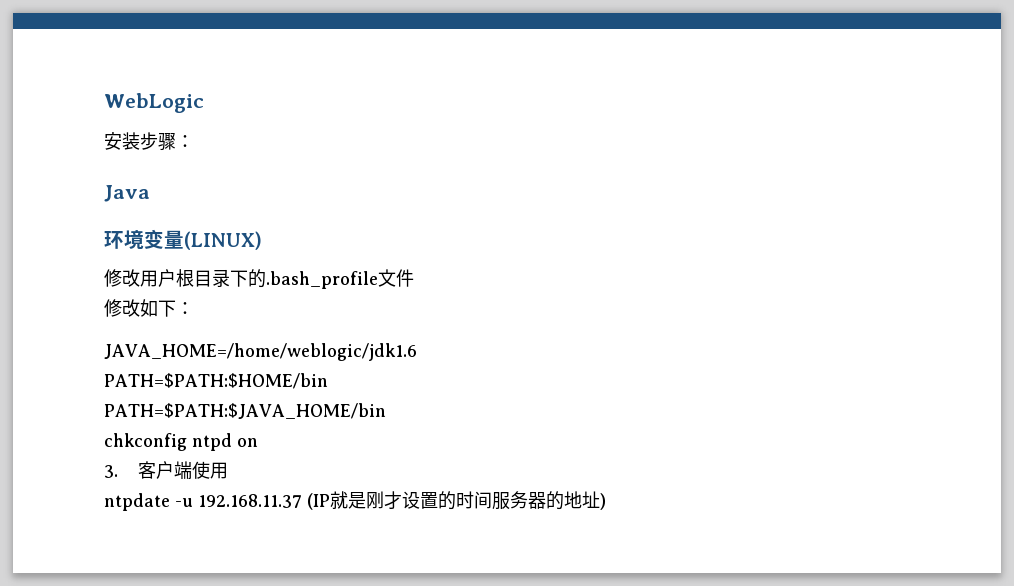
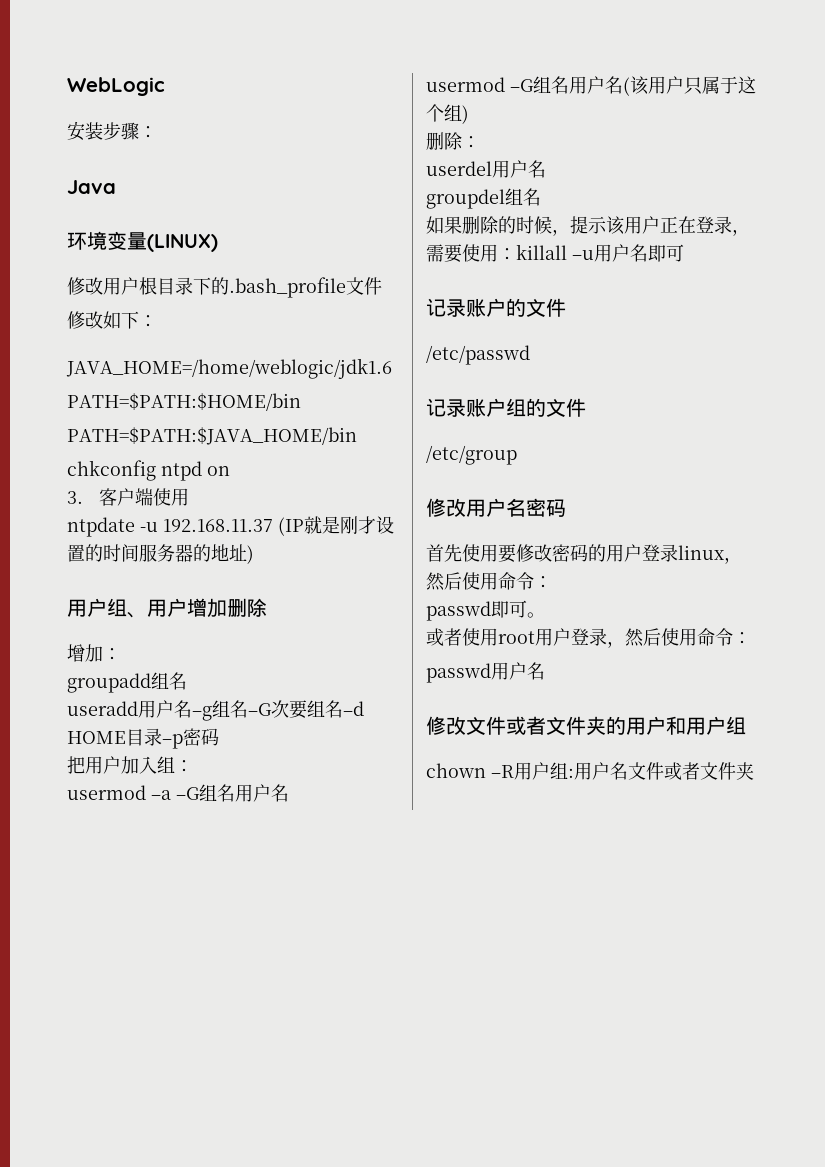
+ 用户组、用户增加删除
+ 增加：
+ groupadd组名
+ useradd用户名–g组名–G次要组名–d HOME目录–p密码
+ 把用户加入组：
+ usermod –a –G组名用户名
+ usermod –G组名用户名(该用户只属于这个组)
+ 删除：
+ userdel用户名
+ groupdel组名
+ 如果删除的时候，提示该用户正在登录，需要使用：killall –u用户名即可
+ 记录账户的文件
+ /etc/passwd
+ 记录账户组的文件
+ /etc/group
+ 修改用户名密码
+ 首先使用要修改密码的用户登录linux，然后使用命令：
+ passwd即可。
+ 或者使用root用户登录，然后使用命令：
+ passwd用户名
+ 修改文件或者文件夹的用户和用户组
+ chown –R用户组:用户名文件或者文件夹

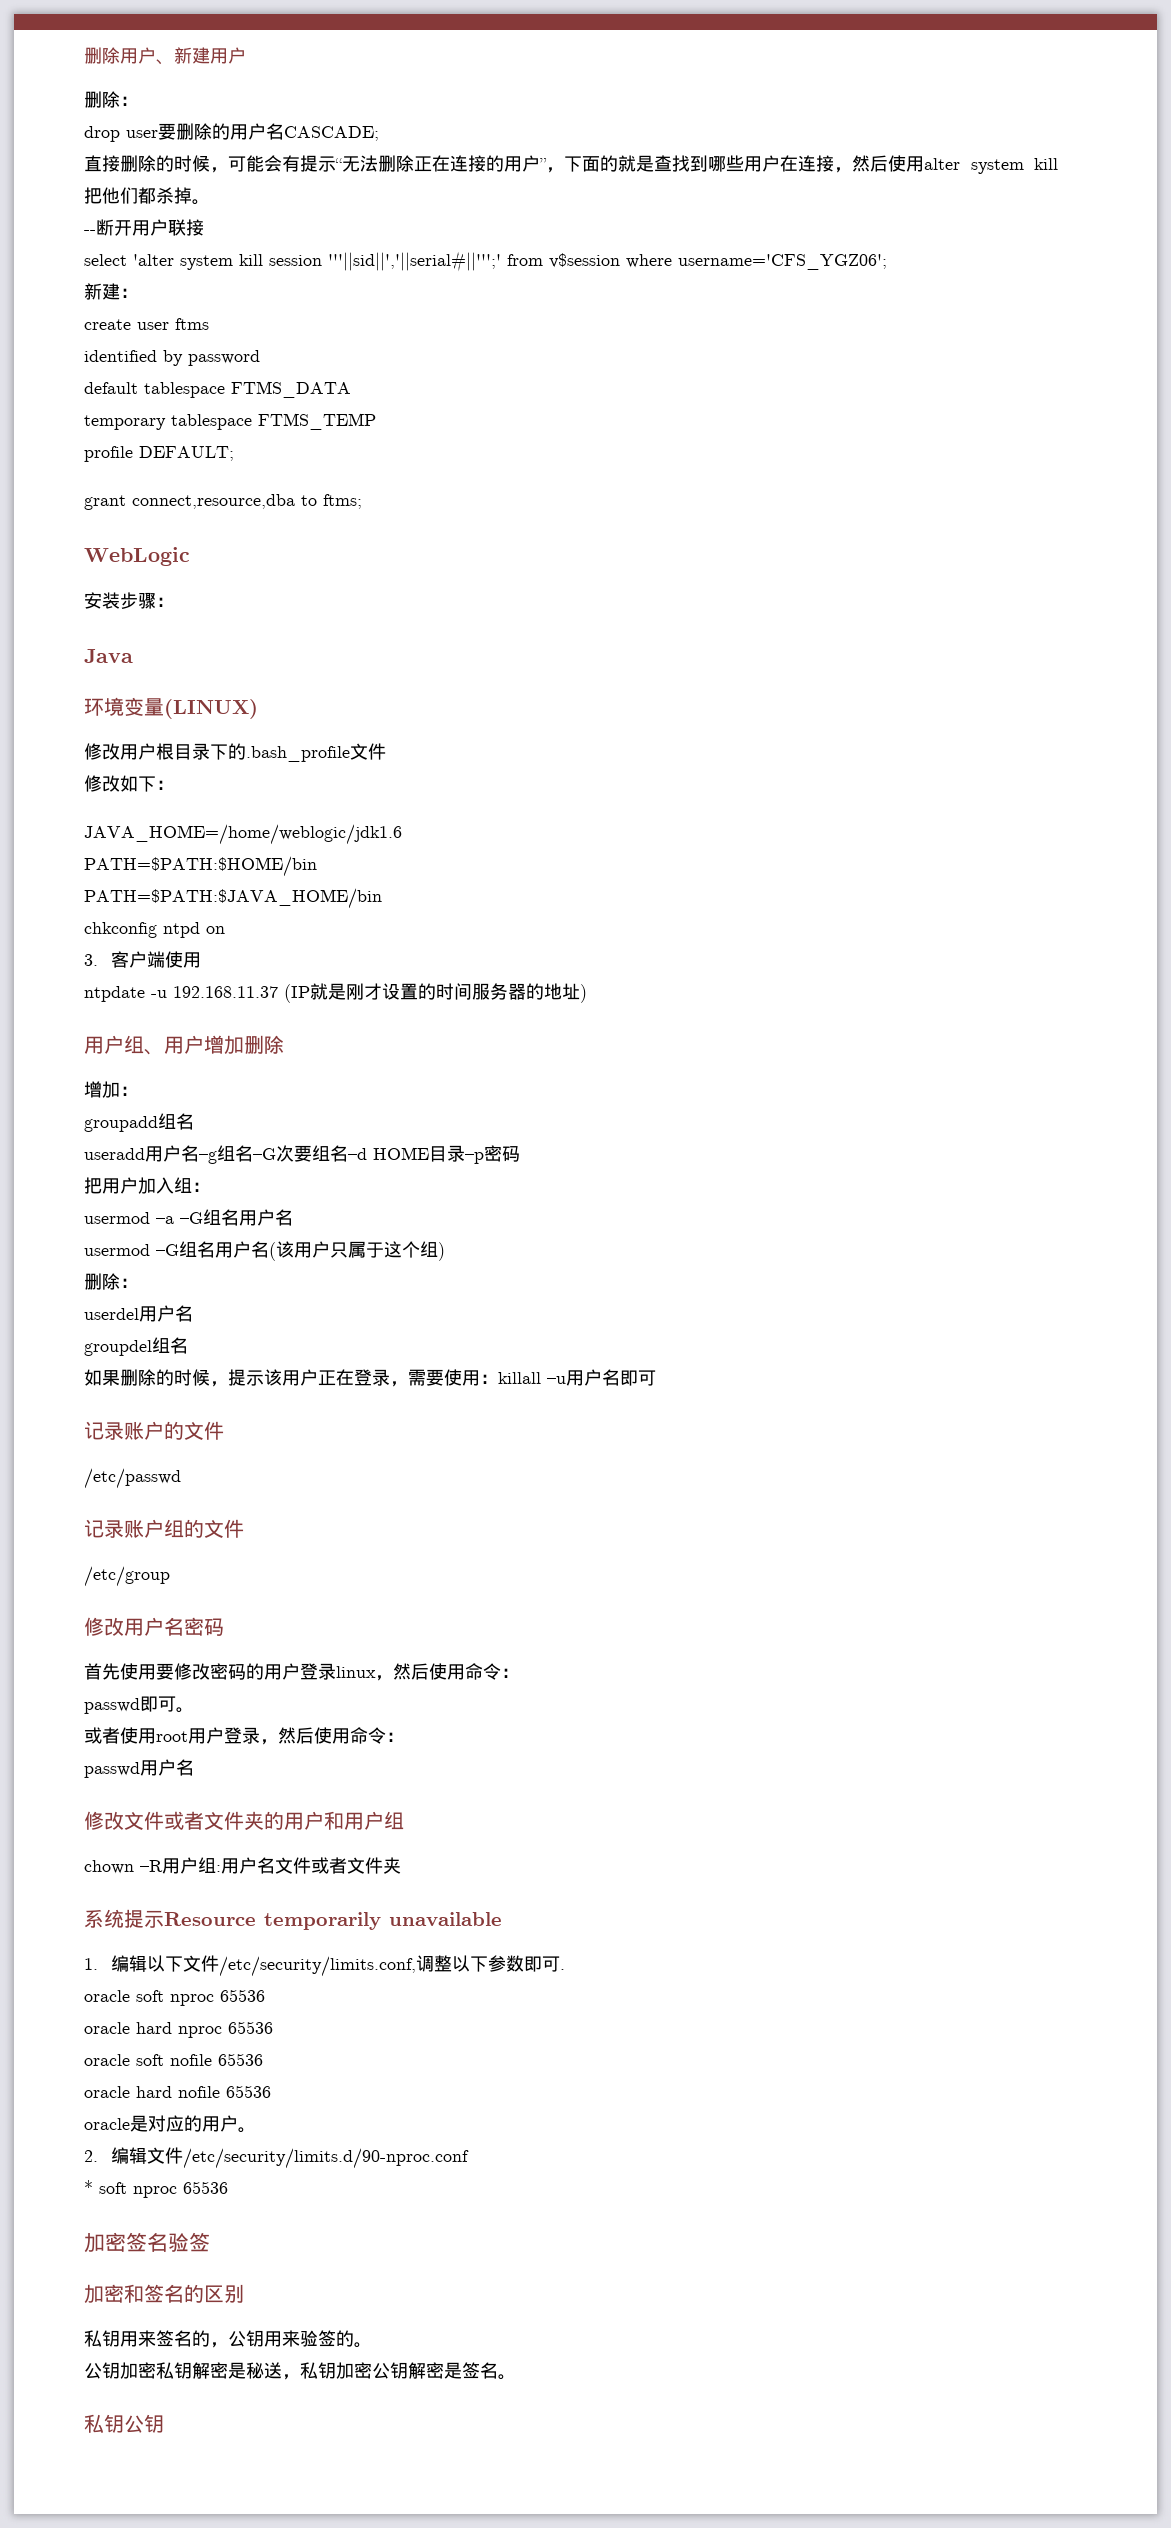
+ 删除用户、新建用户
+ 删除：
+ drop user要删除的用户名CASCADE;
+ 直接删除的时候，可能会有提示“无法删除正在连接的用户”，下面的就是查找到哪些用户在连接，然后使用alter system kill把他们都杀掉。
+ --断开用户联接
+ select 'alter system kill session '''||sid||','||serial#||''';' from v$session where username='CFS_YGZ06';
+ 新建：
+ create user ftms
+ identified by password
+ default tablespace FTMS_DATA
+ temporary tablespace FTMS_TEMP
+ profile DEFAULT;
+ grant connect,resource,dba to ftms;
+ 系统提示Resource temporarily unavailable
+ 1.编辑以下文件/etc/security/limits.conf,调整以下参数即可.
+ oracle soft nproc 65536
+ oracle hard nproc 65536
+ oracle soft nofile 65536
+ oracle hard nofile 65536
+ oracle是对应的用户。
+ 2.编辑文件/etc/security/limits.d/90-nproc.conf
+ * soft nproc 65536
+ 加密签名验签
+ 加密和签名的区别
+ 私钥用来签名的，公钥用来验签的。
+ 公钥加密私钥解密是秘送，私钥加密公钥解密是签名。
+ 私钥公钥

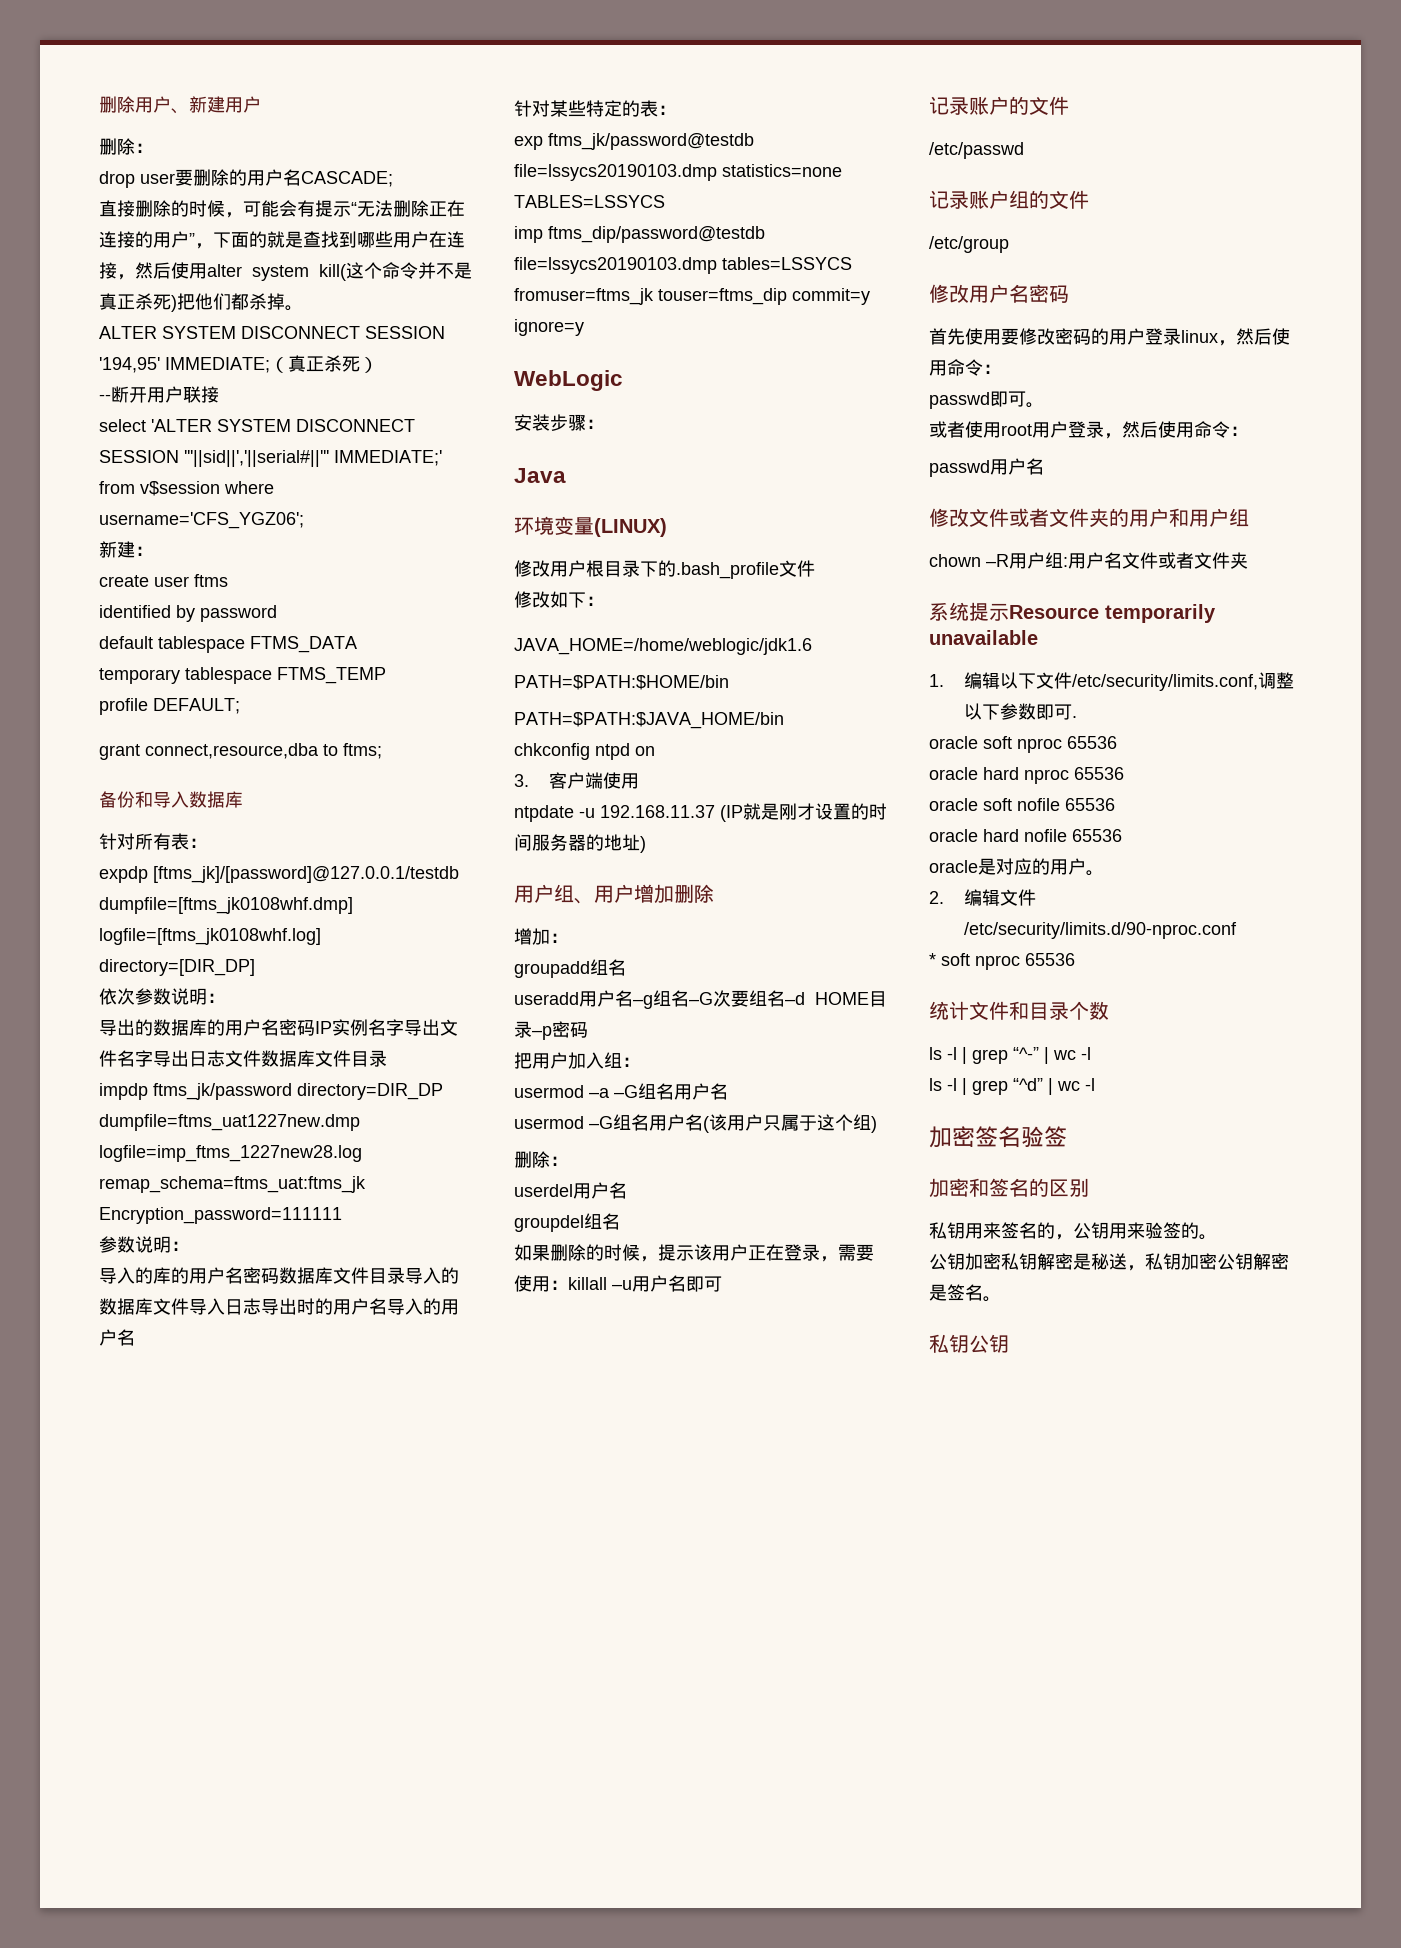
- 直接删除的时候，可能会有提示“无法删除正在连接的用户”，下面的就是查找到哪些用户在连接，然后使用alter system kill把他们都杀掉。
+ 直接删除的时候，可能会有提示“无法删除正在连接的用户”，下面的就是查找到哪些用户在连接，然后使用alter system kill(这个命令并不是真正杀死)把他们都杀掉。
+ ALTER SYSTEM DISCONNECT SESSION '194,95' IMMEDIATE;（真正杀死）
- select 'alter system kill session '''||sid||','||serial#||''';' from v$session where username='CFS_YGZ06';
+ select 'ALTER SYSTEM DISCONNECT SESSION '''||sid||','||serial#||''' IMMEDIATE;' from v$session where username='CFS_YGZ06';
+ 备份和导入数据库
+ 针对所有表：
+ expdp [ftms_jk]/[password]@127.0.0.1/testdb dumpfile=[ftms_jk0108whf.dmp] logfile=[ftms_jk0108whf.log] directory=[DIR_DP]
+ 依次参数说明：
+ 导出的数据库的用户名密码IP实例名字导出文件名字导出日志文件数据库文件目录
+ impdp ftms_jk/password directory=DIR_DP dumpfile=ftms_uat1227new.dmp logfile=imp_ftms_1227new28.log remap_schema=ftms_uat:ftms_jk Encryption_password=111111
+ 参数说明：
+ 导入的库的用户名密码数据库文件目录导入的数据库文件导入日志导出时的用户名导入的用户名
+ 针对某些特定的表：
+ exp ftms_jk/password@testdb file=lssycs20190103.dmp statistics=none TABLES=LSSYCS
+ imp ftms_dip/password@testdb file=lssycs20190103.dmp tables=LSSYCS fromuser=ftms_jk touser=ftms_dip commit=y ignore=y
+ 统计文件和目录个数
+ ls -l | grep “^-” | wc -l
+ ls -l | grep “^d” | wc -l

